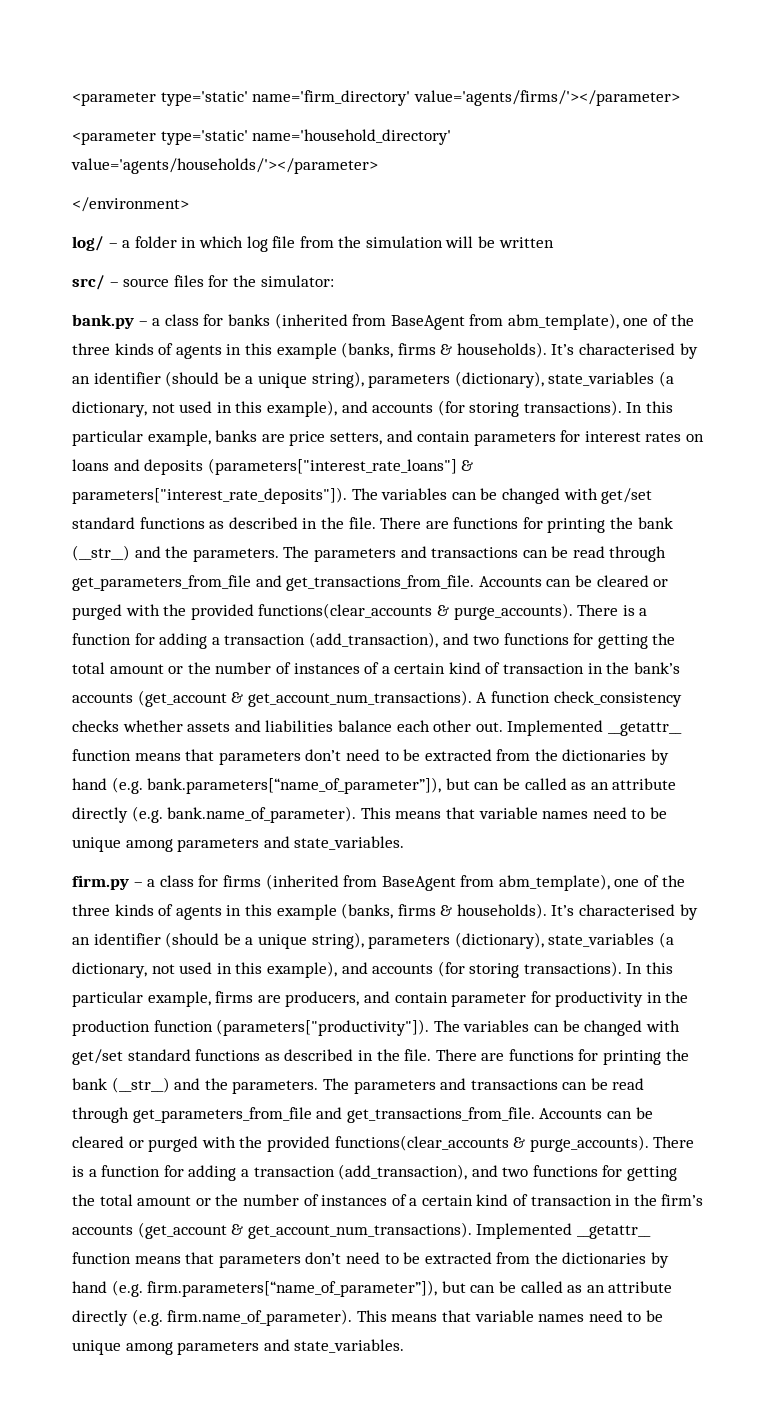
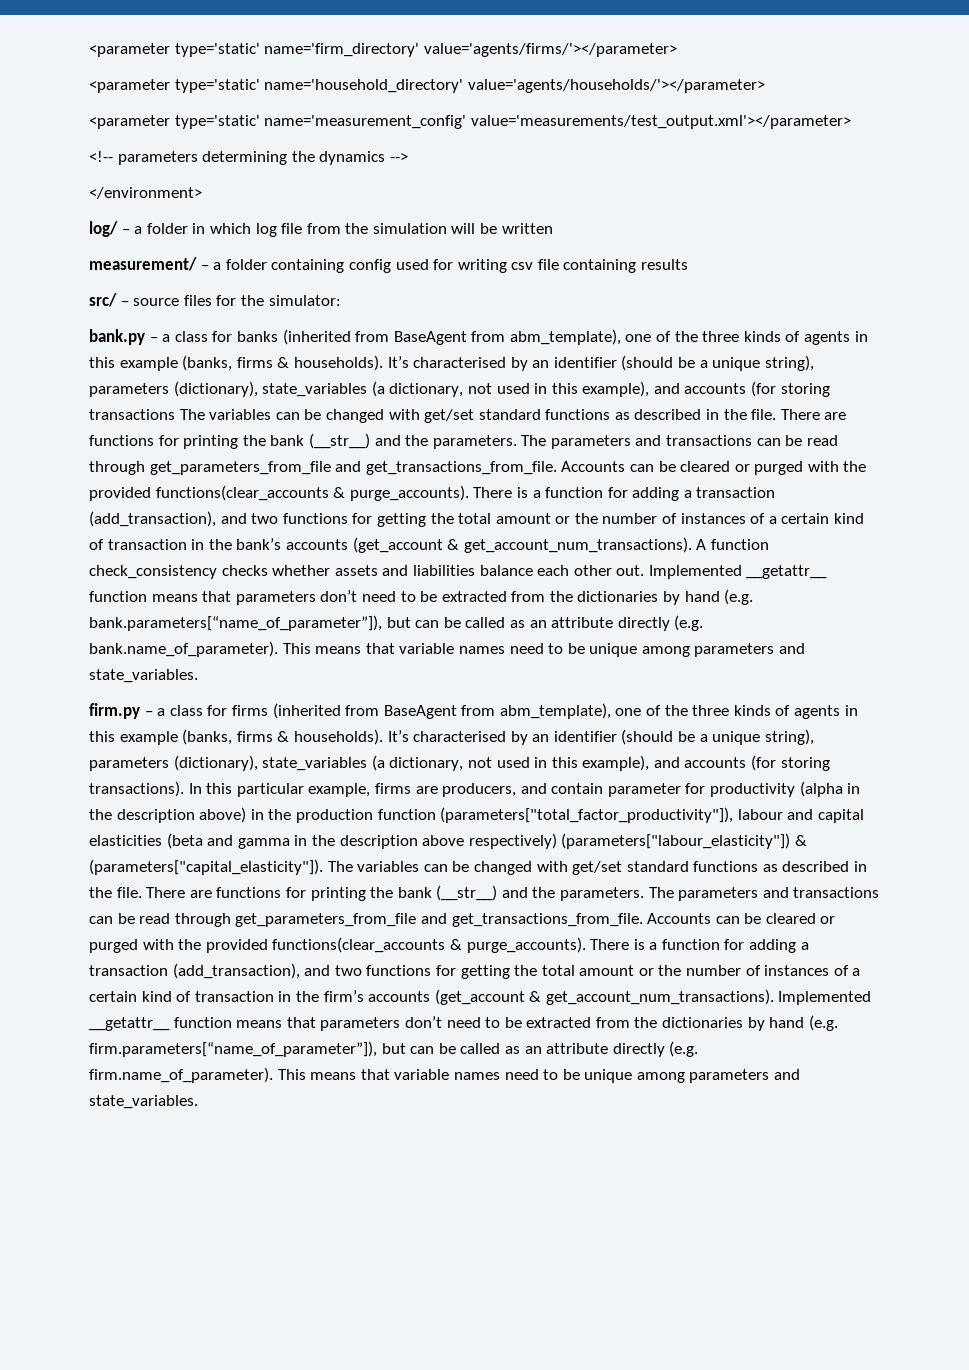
+ <parameter type='static' name='measurement_config' value='measurements/test_output.xml'></parameter>
+ <!-- parameters determining the dynamics -->
+ measurement/ – a folder containing config used for writing csv file containing results
- It’s characterised by an identifier (should be a unique string), parameters (dictionary), state_variables (a dictionary, not used in this example), and accounts (for storing transactions). In this particular example, banks are price setters, and contain parameters for interest rates on loans and deposits (parameters["interest_rate_loans"] & parameters["interest_rate_deposits"]). The variables can be changed with get/set standard functions as described in the file.
+ It’s characterised by an identifier (should be a unique string), parameters (dictionary), state_variables (a dictionary, not used in this example), and accounts (for storing transactions The variables can be changed with get/set standard functions as described in the file.
- In this particular example, firms are producers, and contain parameter for productivity in the production function (parameters["productivity"]).
+ In this particular example, firms are producers, and contain parameter for productivity (alpha in the description above) in the production function (parameters["total_factor_productivity"]), labour and capital elasticities (beta and gamma in the description above respectively) (parameters["labour_elasticity"]) & (parameters["capital_elasticity"]).

